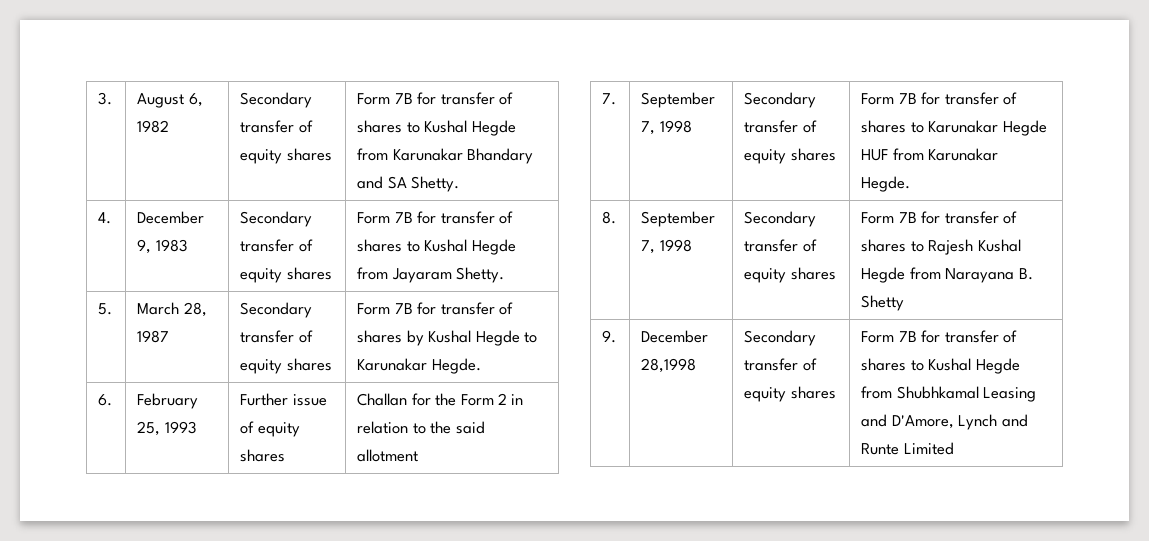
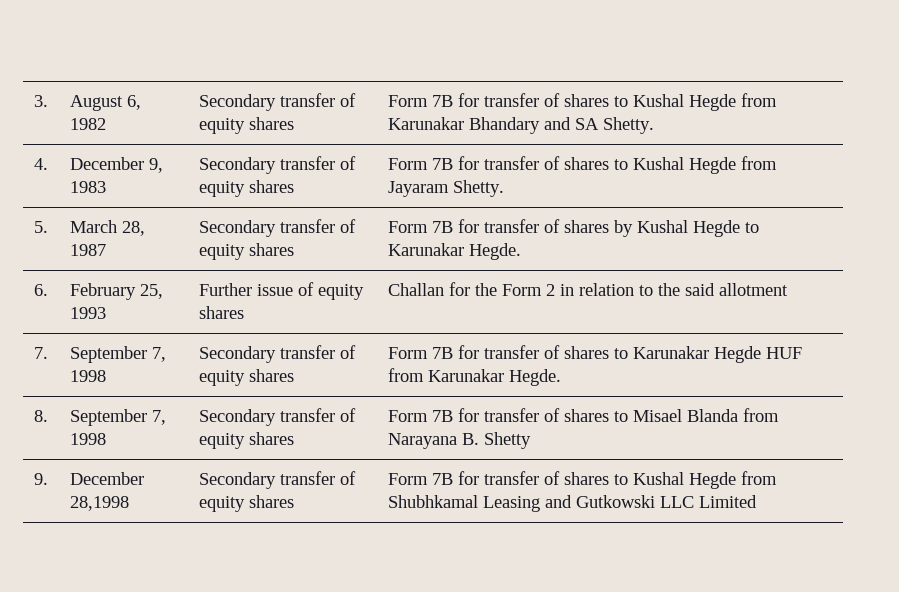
- 8. | September 7, 1998 | Secondary transfer of equity shares | Form 7B for transfer of shares to Rajesh Kushal Hegde from Narayana B. Shetty
+ 8. | September 7, 1998 | Secondary transfer of equity shares | Form 7B for transfer of shares to Misael Blanda from Narayana B. Shetty
- 9. | December 28,1998 | Secondary transfer of equity shares | Form 7B for transfer of shares to Kushal Hegde from Shubhkamal Leasing and D'Amore, Lynch and Runte Limited
+ 9. | December 28,1998 | Secondary transfer of equity shares | Form 7B for transfer of shares to Kushal Hegde from Shubhkamal Leasing and Gutkowski LLC Limited

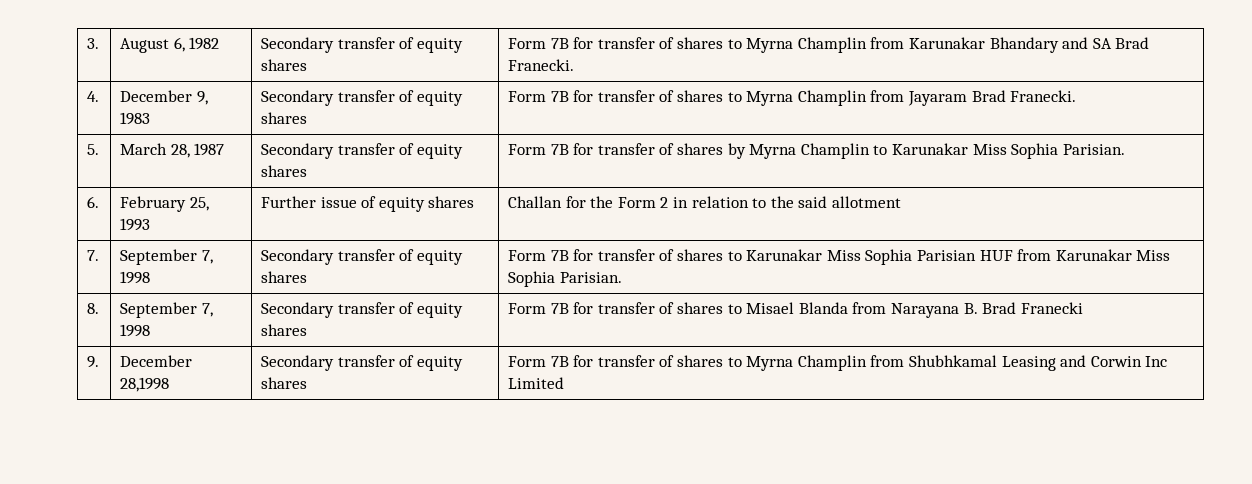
- 3. | August 6, 1982 | Secondary transfer of equity shares | Form 7B for transfer of shares to Kushal Hegde from Karunakar Bhandary and SA Shetty.
+ 3. | August 6, 1982 | Secondary transfer of equity shares | Form 7B for transfer of shares to Myrna Champlin from Karunakar Bhandary and SA Brad Franecki.
- 4. | December 9, 1983 | Secondary transfer of equity shares | Form 7B for transfer of shares to Kushal Hegde from Jayaram Shetty.
+ 4. | December 9, 1983 | Secondary transfer of equity shares | Form 7B for transfer of shares to Myrna Champlin from Jayaram Brad Franecki.
- 5. | March 28, 1987 | Secondary transfer of equity shares | Form 7B for transfer of shares by Kushal Hegde to Karunakar Hegde.
+ 5. | March 28, 1987 | Secondary transfer of equity shares | Form 7B for transfer of shares by Myrna Champlin to Karunakar Miss Sophia Parisian.
- 7. | September 7, 1998 | Secondary transfer of equity shares | Form 7B for transfer of shares to Karunakar Hegde HUF from Karunakar Hegde.
+ 7. | September 7, 1998 | Secondary transfer of equity shares | Form 7B for transfer of shares to Karunakar Miss Sophia Parisian HUF from Karunakar Miss Sophia Parisian.
- 8. | September 7, 1998 | Secondary transfer of equity shares | Form 7B for transfer of shares to Misael Blanda from Narayana B. Shetty
+ 8. | September 7, 1998 | Secondary transfer of equity shares | Form 7B for transfer of shares to Misael Blanda from Narayana B. Brad Franecki
- 9. | December 28,1998 | Secondary transfer of equity shares | Form 7B for transfer of shares to Kushal Hegde from Shubhkamal Leasing and Gutkowski LLC Limited
+ 9. | December 28,1998 | Secondary transfer of equity shares | Form 7B for transfer of shares to Myrna Champlin from Shubhkamal Leasing and Corwin Inc Limited

